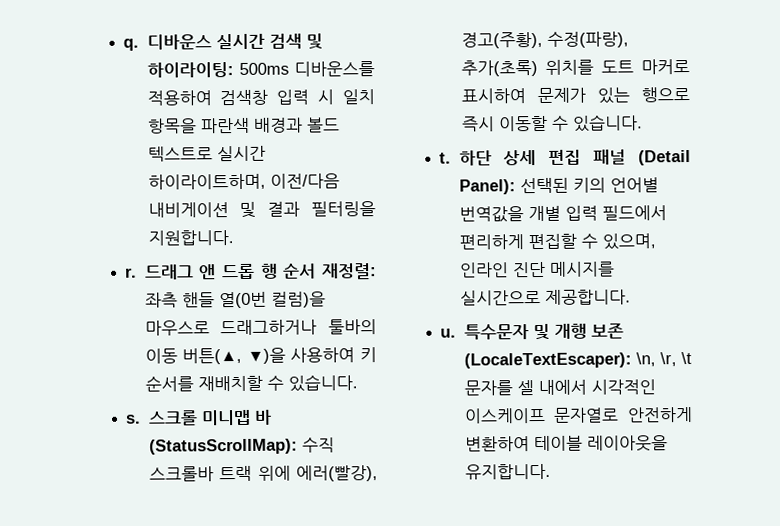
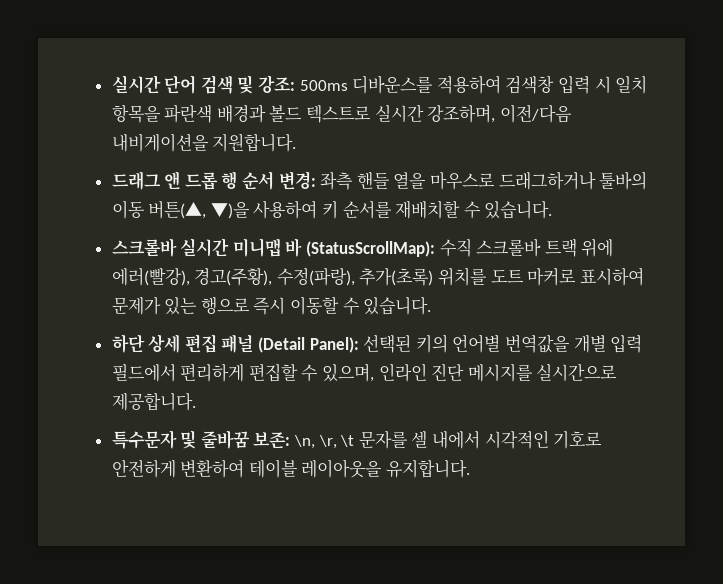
- q. 디바운스 실시간 검색 및 하이라이팅: 500ms 디바운스를 적용하여 검색창 입력 시 일치 항목을 파란색 배경과 볼드 텍스트로 실시간 하이라이트하며, 이전/다음 내비게이션 및 결과 필터링을 지원합니다.
+ 실시간 단어 검색 및 강조: 500ms 디바운스를 적용하여 검색창 입력 시 일치 항목을 파란색 배경과 볼드 텍스트로 실시간 강조하며, 이전/다음 내비게이션을 지원합니다.
- r. 드래그 앤 드롭 행 순서 재정렬: 좌측 핸들 열(0번 컬럼)을 마우스로 드래그하거나 툴바의 이동 버튼(▲, ▼)을 사용하여 키 순서를 재배치할 수 있습니다.
+ 드래그 앤 드롭 행 순서 변경: 좌측 핸들 열을 마우스로 드래그하거나 툴바의 이동 버튼(▲, ▼)을 사용하여 키 순서를 재배치할 수 있습니다.
- s. 스크롤 미니맵 바 (StatusScrollMap): 수직 스크롤바 트랙 위에 에러(빨강), 경고(주황), 수정(파랑), 추가(초록) 위치를 도트 마커로 표시하여 문제가 있는 행으로 즉시 이동할 수 있습니다.
+ 스크롤바 실시간 미니맵 바 (StatusScrollMap): 수직 스크롤바 트랙 위에 에러(빨강), 경고(주황), 수정(파랑), 추가(초록) 위치를 도트 마커로 표시하여 문제가 있는 행으로 즉시 이동할 수 있습니다.
- t.
- u. 특수문자 및 개행 보존 (LocaleTextEscaper): \n, \r, \t 문자를 셀 내에서 시각적인 이스케이프 문자열로 안전하게 변환하여 테이블 레이아웃을 유지합니다.
+ 특수문자 및 줄바꿈 보존: \n, \r, \t 문자를 셀 내에서 시각적인 기호로 안전하게 변환하여 테이블 레이아웃을 유지합니다.

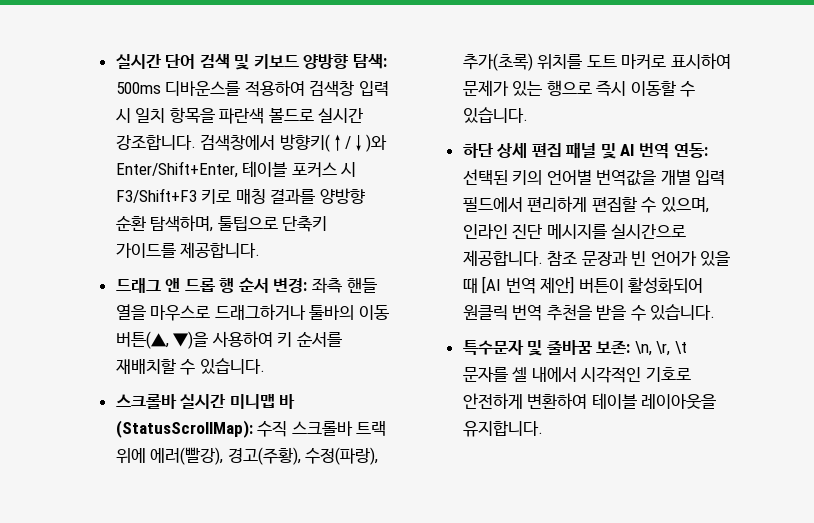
- 실시간 단어 검색 및 강조: 500ms 디바운스를 적용하여 검색창 입력 시 일치 항목을 파란색 배경과 볼드 텍스트로 실시간 강조하며, 이전/다음 내비게이션을 지원합니다.
+ 실시간 단어 검색 및 키보드 양방향 탐색: 500ms 디바운스를 적용하여 검색창 입력 시 일치 항목을 파란색 볼드로 실시간 강조합니다. 검색창에서 방향키(↑/↓)와 Enter/Shift+Enter, 테이블 포커스 시 F3/Shift+F3 키로 매칭 결과를 양방향 순환 탐색하며, 툴팁으로 단축키 가이드를 제공합니다.
- 하단 상세 편집 패널 (Detail Panel): 선택된 키의 언어별 번역값을 개별 입력 필드에서 편리하게 편집할 수 있으며, 인라인 진단 메시지를 실시간으로 제공합니다.
+ 하단 상세 편집 패널 및 AI 번역 연동: 선택된 키의 언어별 번역값을 개별 입력 필드에서 편리하게 편집할 수 있으며, 인라인 진단 메시지를 실시간으로 제공합니다. 참조 문장과 빈 언어가 있을 때 [AI 번역 제안] 버튼이 활성화되어 원클릭 번역 추천을 받을 수 있습니다.

